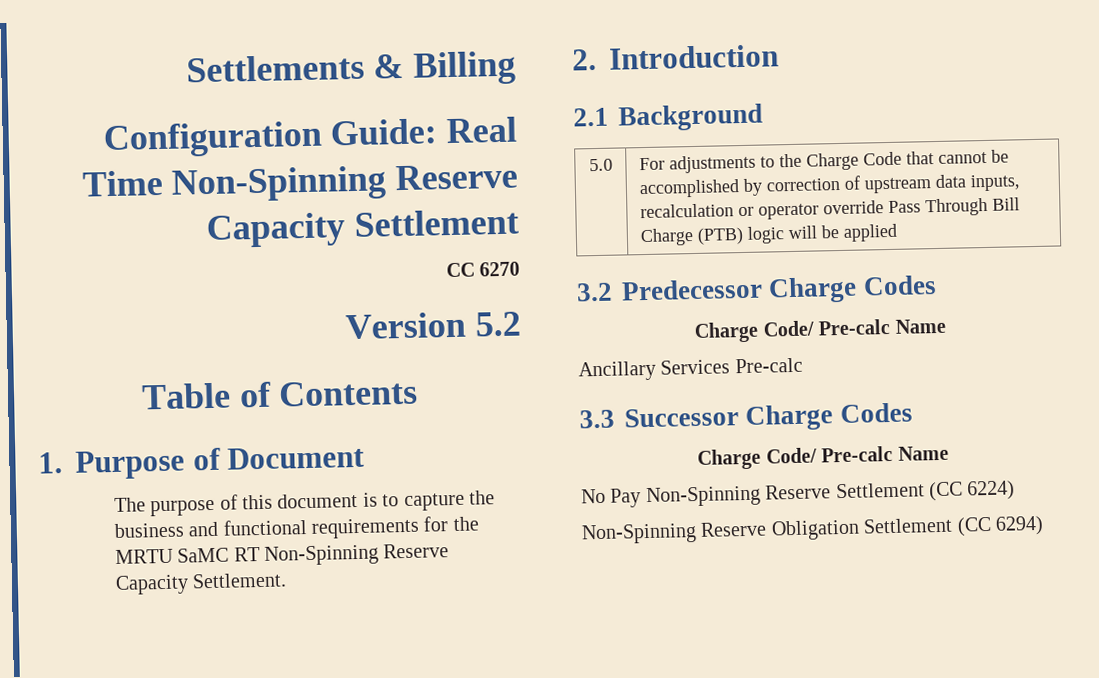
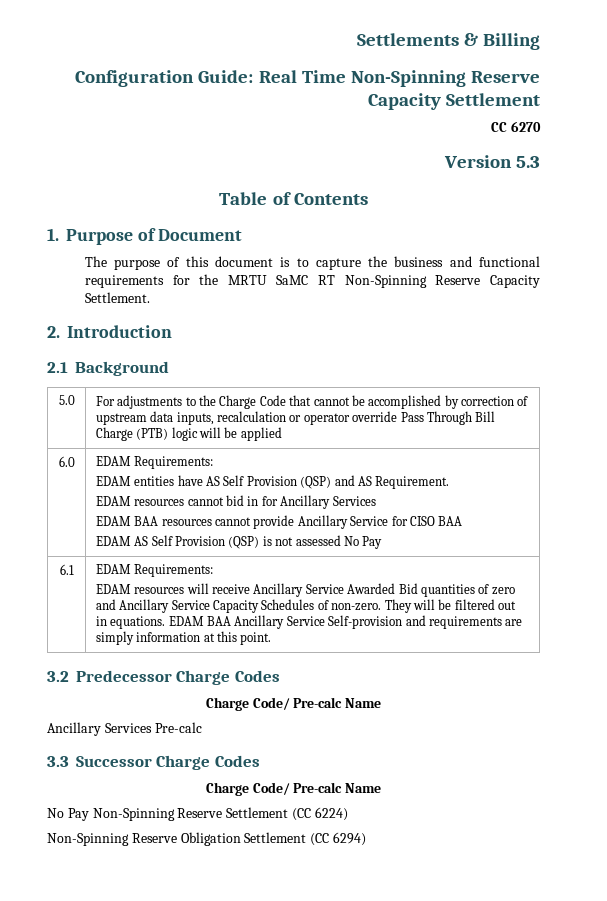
- Version 5.2
+ Version 5.3
+ 6.0 | EDAM Requirements:
+ EDAM entities have AS Self Provision (QSP) and AS Requirement.
+ EDAM resources cannot bid in for Ancillary Services
+ EDAM BAA resources cannot provide Ancillary Service for CISO BAA
+ EDAM AS Self Provision (QSP) is not assessed No Pay
+ 6.1 | EDAM Requirements:
+ EDAM resources will receive Ancillary Service Awarded Bid quantities of zero and Ancillary Service Capacity Schedules of non-zero. They will be filtered out in equations. EDAM BAA Ancillary Service Self-provision and requirements are simply information at this point.

